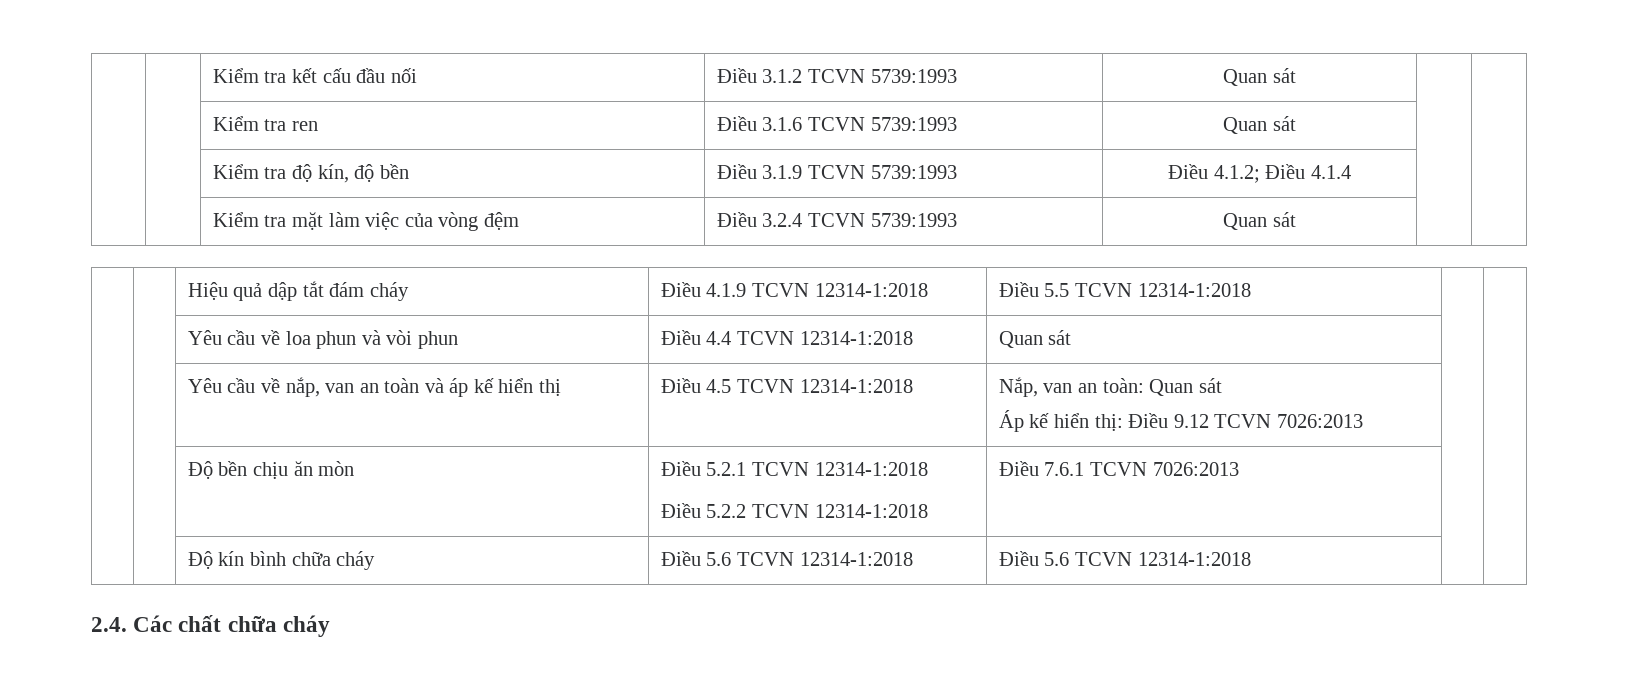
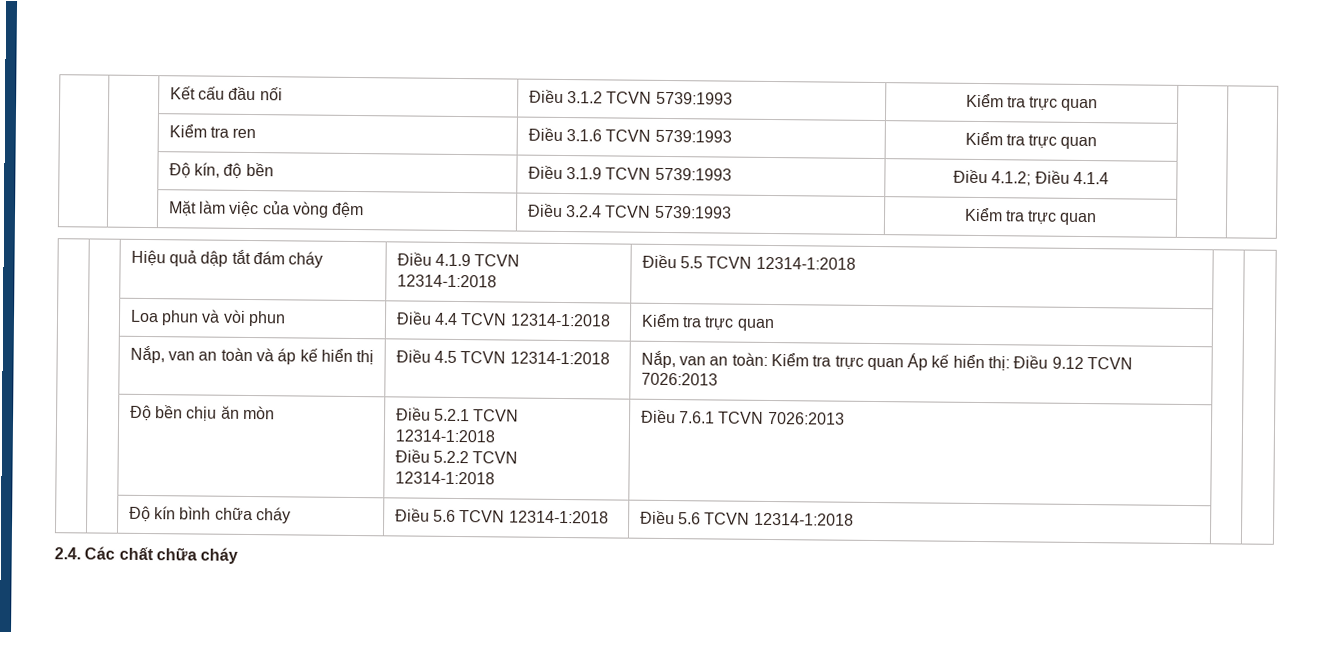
- | | Kiểm tra kết cấu đầu nối | Điều 3.1.2 TCVN 5739:1993 | Quan sát | |
+ | | Kết cấu đầu nối | Điều 3.1.2 TCVN 5739:1993 | Kiểm tra trực quan | |
- | | Kiểm tra ren | Điều 3.1.6 TCVN 5739:1993 | Quan sát | |
- | | Kiểm tra độ kín, độ bền | Điều 3.1.9 TCVN 5739:1993 | Điều 4.1.2; Điều 4.1.4 | |
+ | | Kiểm tra ren | Điều 3.1.6 TCVN 5739:1993 | Kiểm tra trực quan | |
+ | | Độ kín, độ bền | Điều 3.1.9 TCVN 5739:1993 | Điều 4.1.2; Điều 4.1.4 | |
- | | Kiểm tra mặt làm việc của vòng đệm | Điều 3.2.4 TCVN 5739:1993 | Quan sát | |
+ | | Mặt làm việc của vòng đệm | Điều 3.2.4 TCVN 5739:1993 | Kiểm tra trực quan | |
- | | Yêu cầu về loa phun và vòi phun | Điều 4.4 TCVN 12314-1:2018 | Quan sát | |
- | | Yêu cầu về nắp, van an toàn và áp kế hiển thị | Điều 4.5 TCVN 12314-1:2018 | Nắp, van an toàn: Quan sát
- Áp kế hiển thị: Điều 9.12 TCVN 7026:2013 | |
+ | | Loa phun và vòi phun | Điều 4.4 TCVN 12314-1:2018 | Kiểm tra trực quan | |
+ | | Nắp, van an toàn và áp kế hiển thị | Điều 4.5 TCVN 12314-1:2018 | Nắp, van an toàn: Kiểm tra trực quan Áp kế hiển thị: Điều 9.12 TCVN 7026:2013 | |

